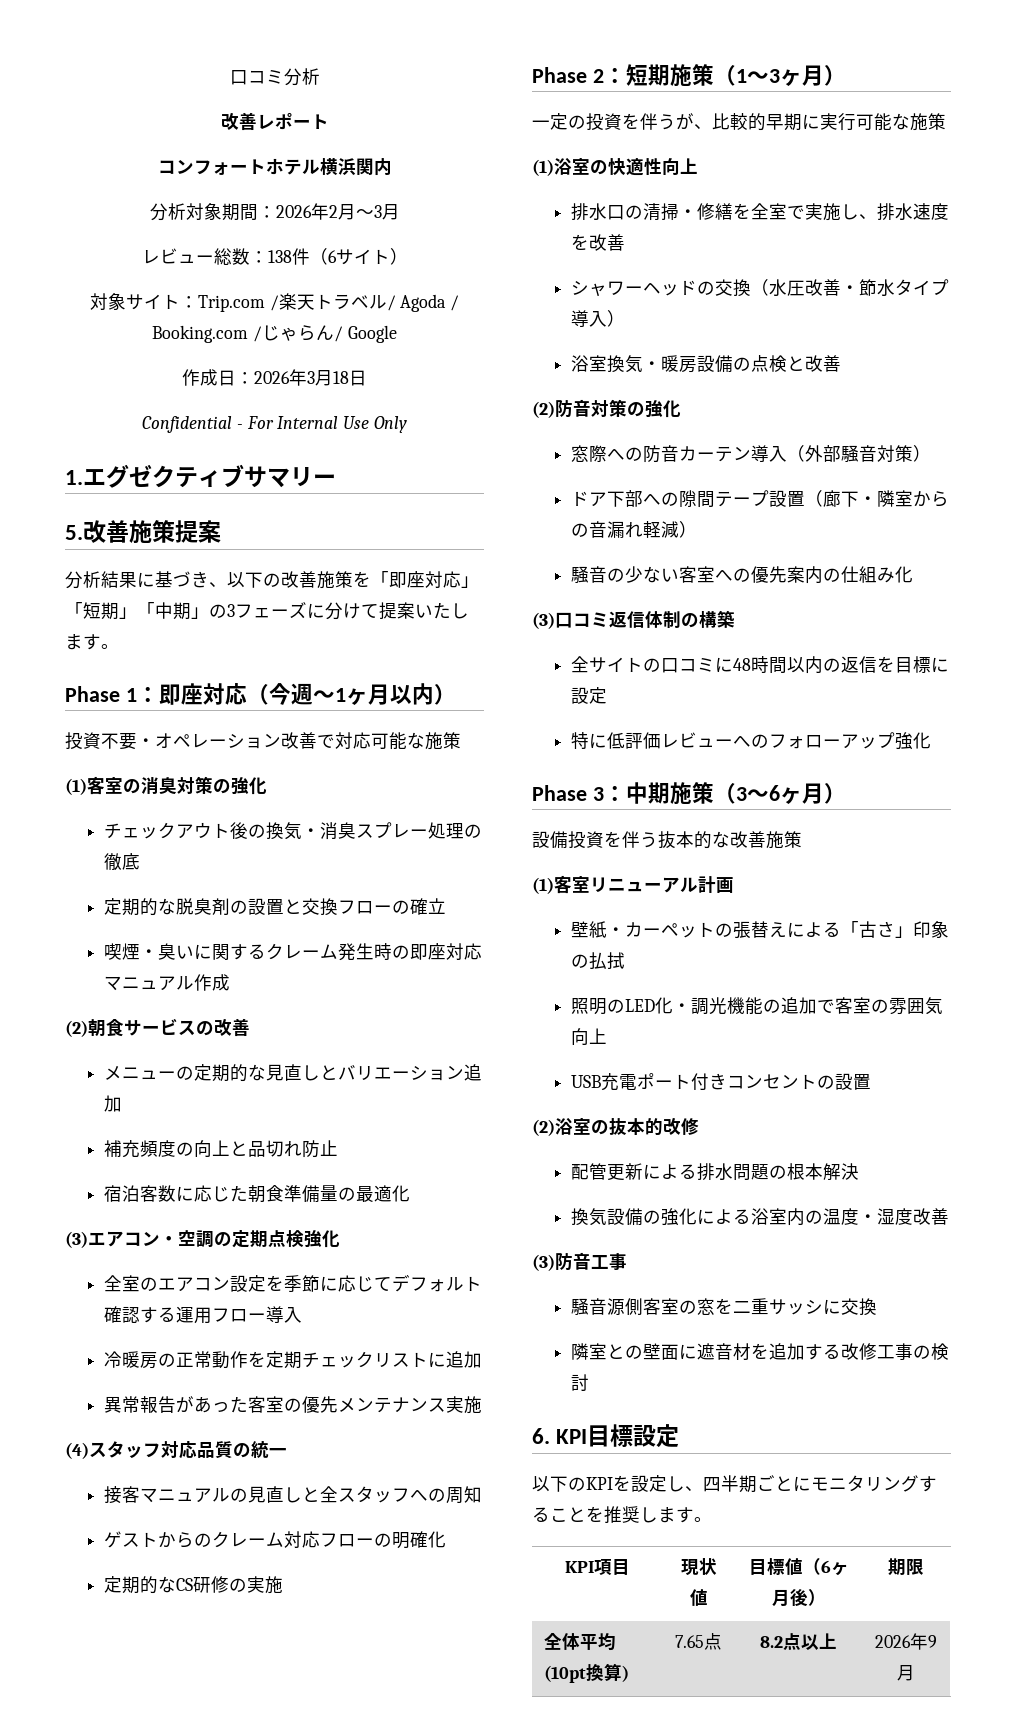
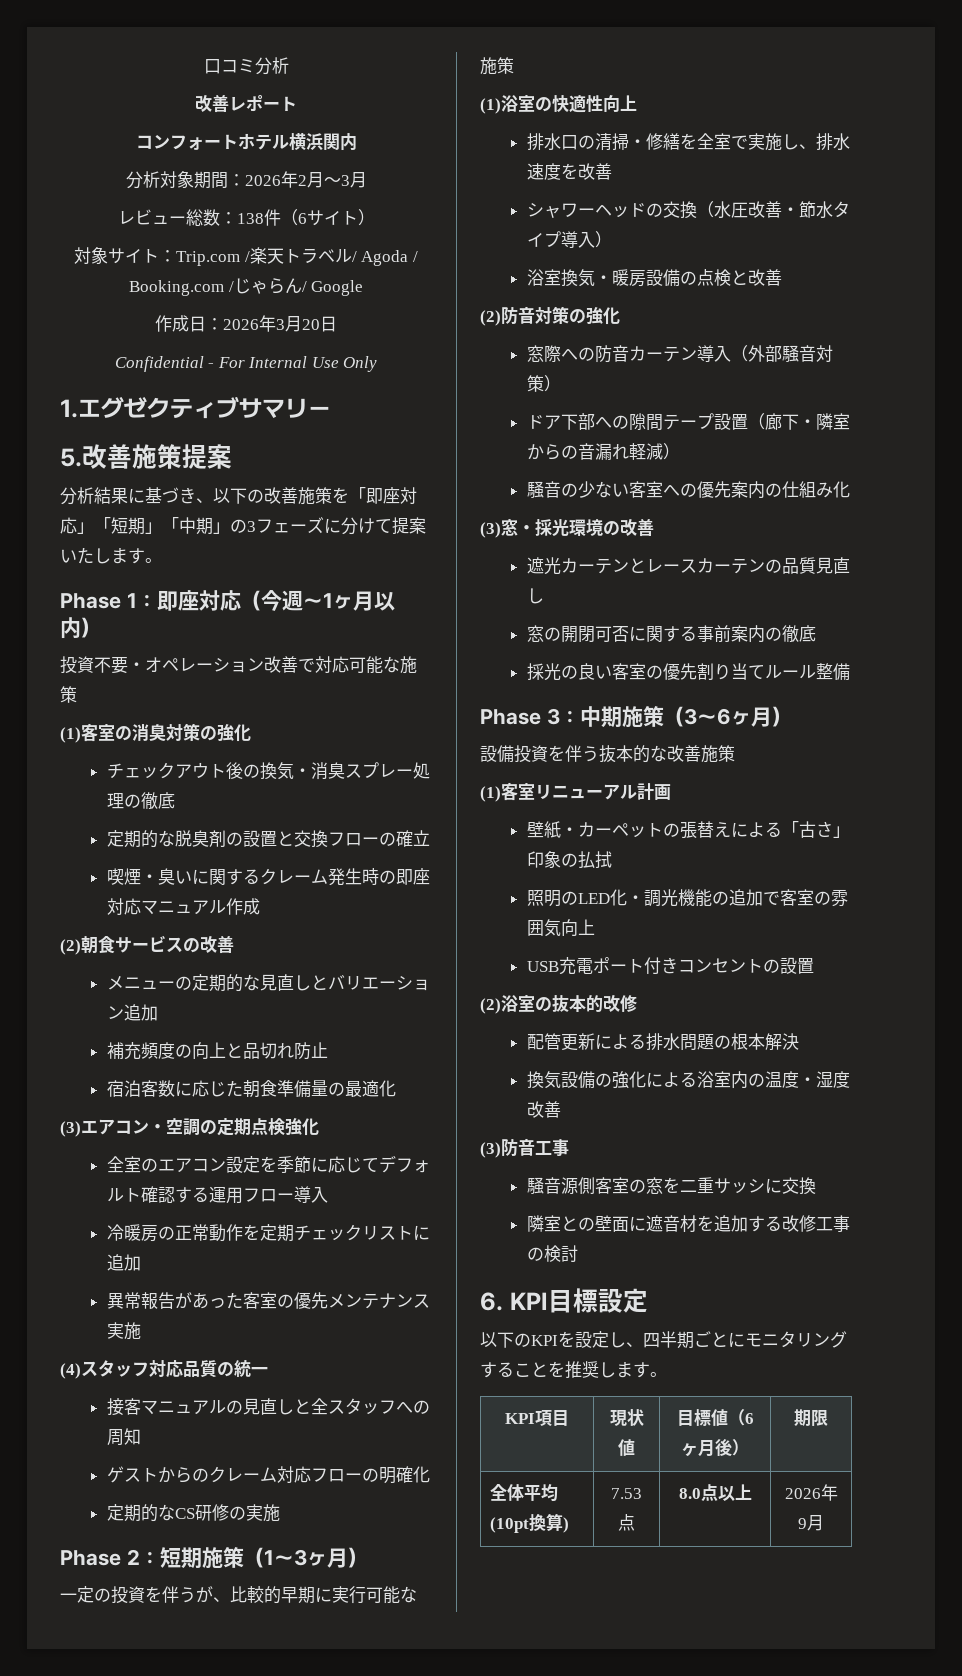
- 作成日：2026年3月18日
+ 作成日：2026年3月20日
- (3)口コミ返信体制の構築
- 全サイトの口コミに48時間以内の返信を目標に設定
- 特に低評価レビューへのフォローアップ強化
+ (3)窓・採光環境の改善
+ 遮光カーテンとレースカーテンの品質見直し
+ 窓の開閉可否に関する事前案内の徹底
+ 採光の良い客室の優先割り当てルール整備
- 全体平均(10pt換算) | 7.65点 | 8.2点以上 | 2026年9月
+ 全体平均(10pt換算) | 7.53点 | 8.0点以上 | 2026年9月

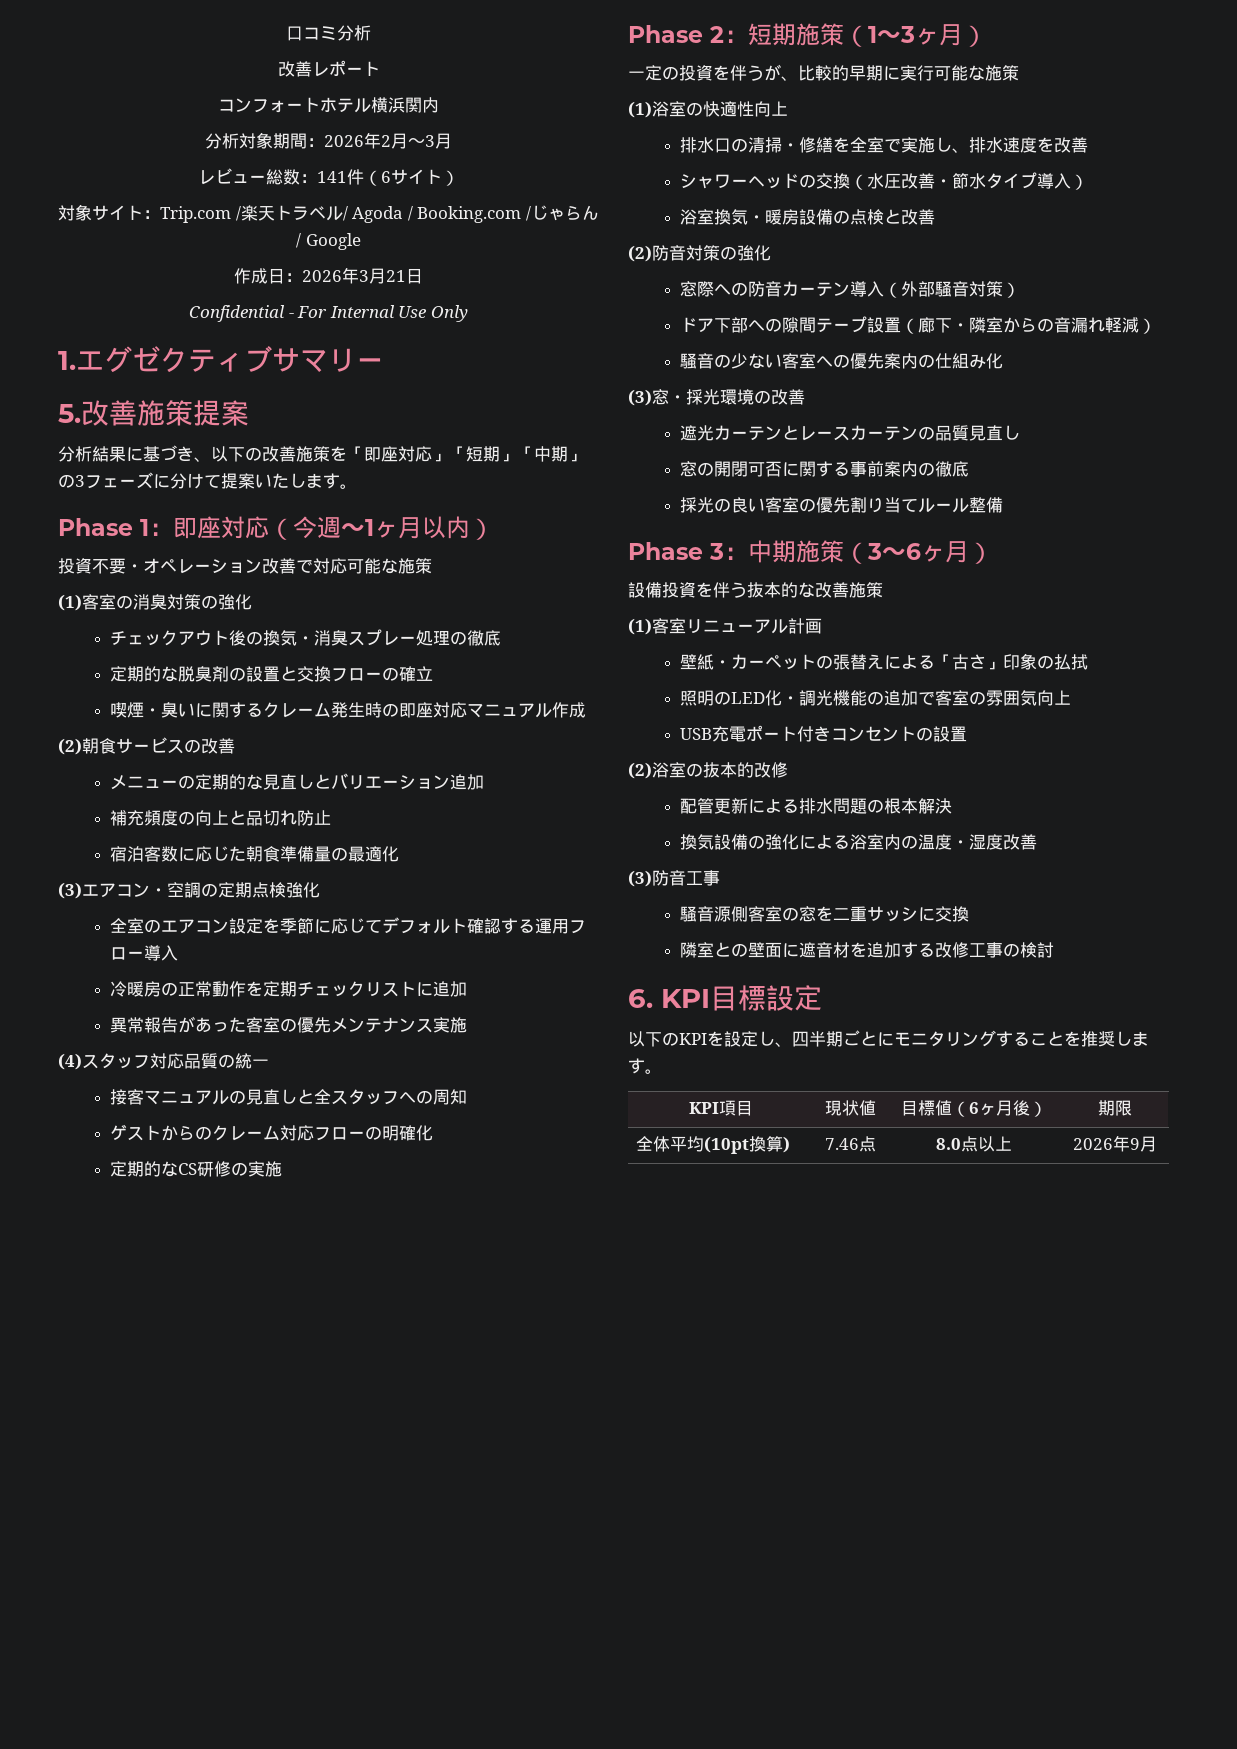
- レビュー総数：138件（6サイト）
+ レビュー総数：141件（6サイト）
- 作成日：2026年3月20日
+ 作成日：2026年3月21日
- 全体平均(10pt換算) | 7.53点 | 8.0点以上 | 2026年9月
+ 全体平均(10pt換算) | 7.46点 | 8.0点以上 | 2026年9月

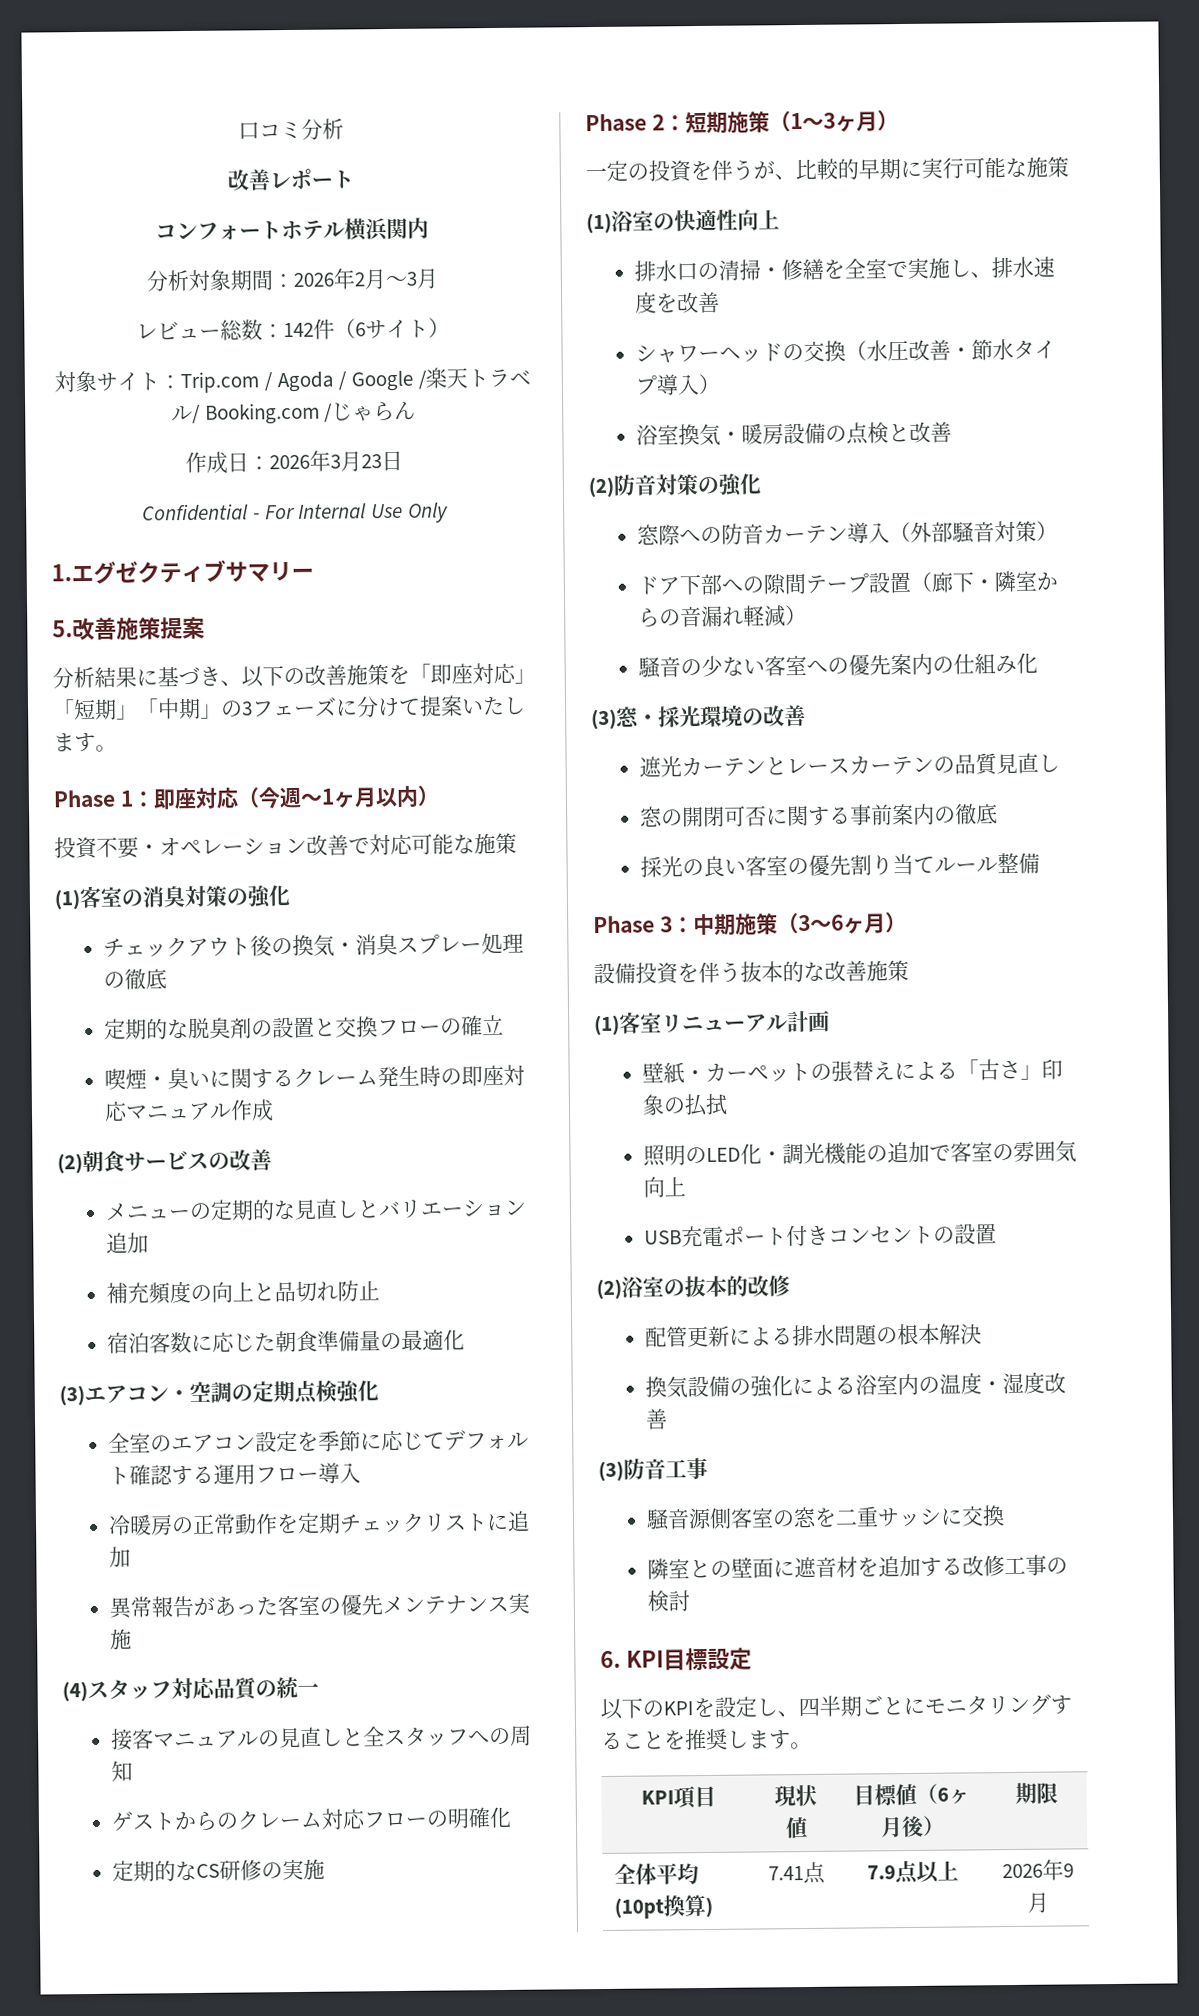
- レビュー総数：141件（6サイト）
+ レビュー総数：142件（6サイト）
- 対象サイト：Trip.com /楽天トラベル/ Agoda / Booking.com /じゃらん/ Google
+ 対象サイト：Trip.com / Agoda / Google /楽天トラベル/ Booking.com /じゃらん
- 作成日：2026年3月21日
+ 作成日：2026年3月23日
- 全体平均(10pt換算) | 7.46点 | 8.0点以上 | 2026年9月
+ 全体平均(10pt換算) | 7.41点 | 7.9点以上 | 2026年9月

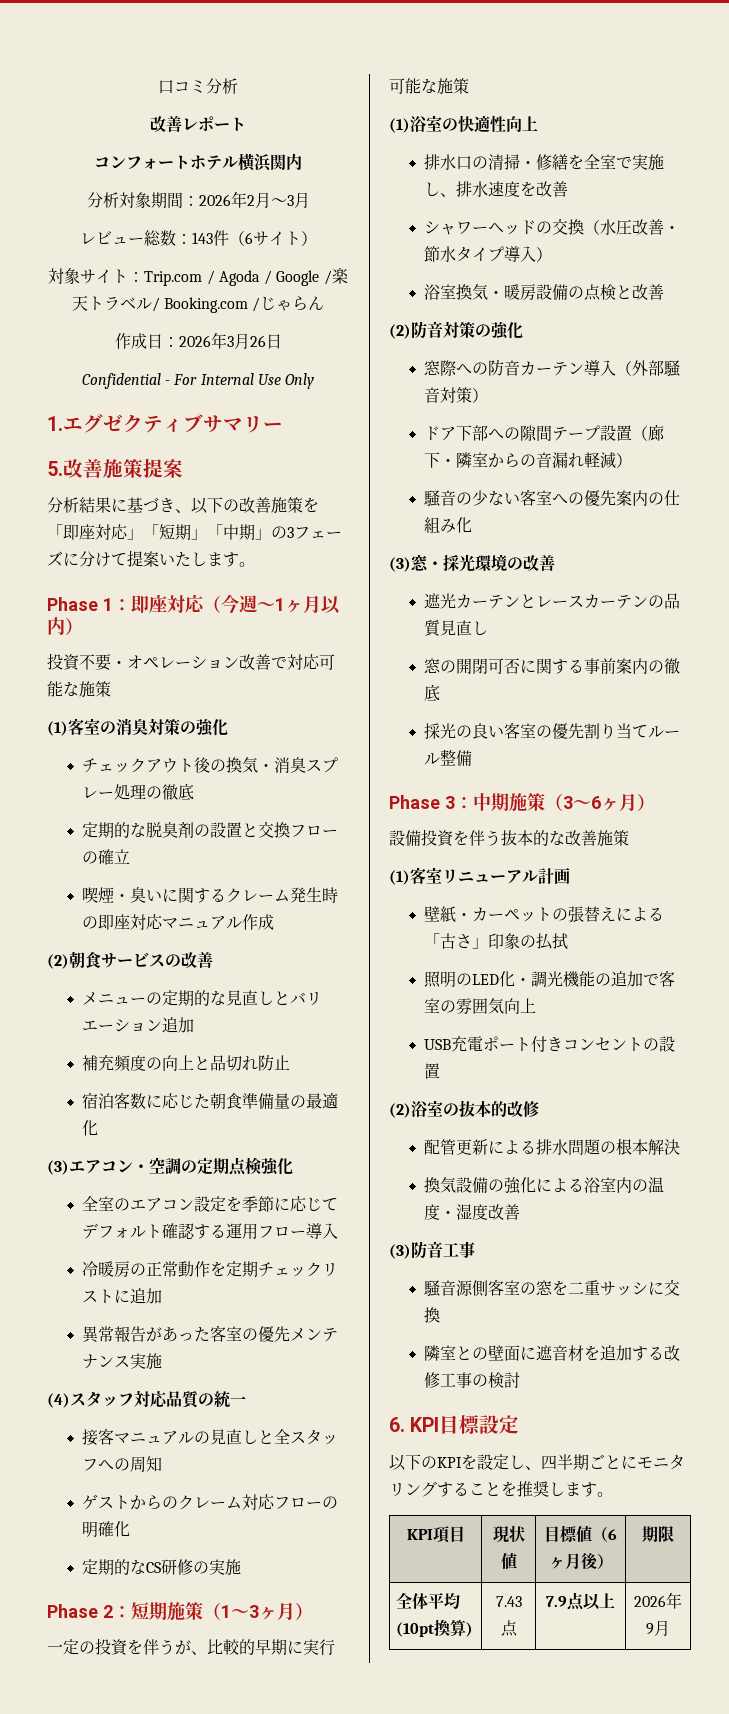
- レビュー総数：142件（6サイト）
+ レビュー総数：143件（6サイト）
- 作成日：2026年3月23日
+ 作成日：2026年3月26日
- 全体平均(10pt換算) | 7.41点 | 7.9点以上 | 2026年9月
+ 全体平均(10pt換算) | 7.43点 | 7.9点以上 | 2026年9月

